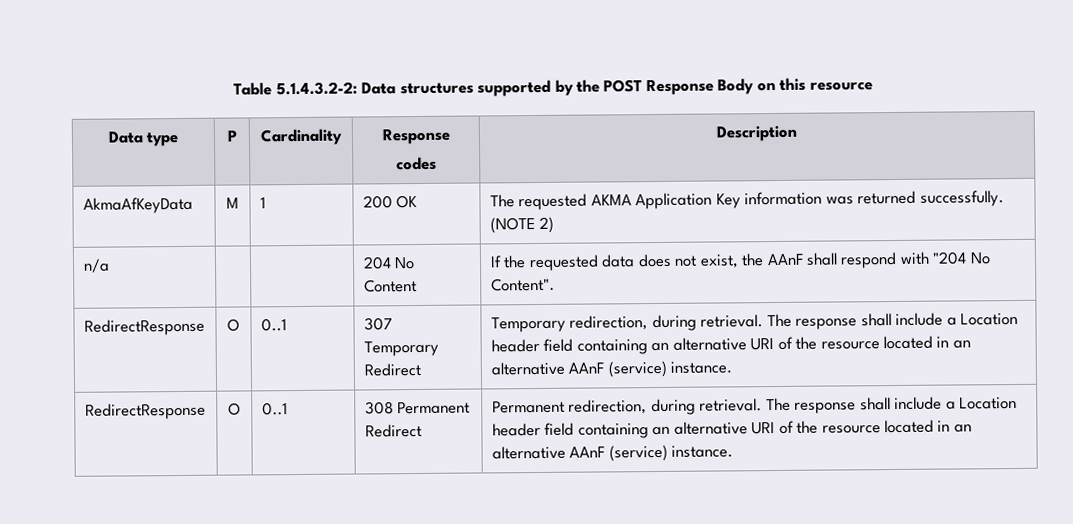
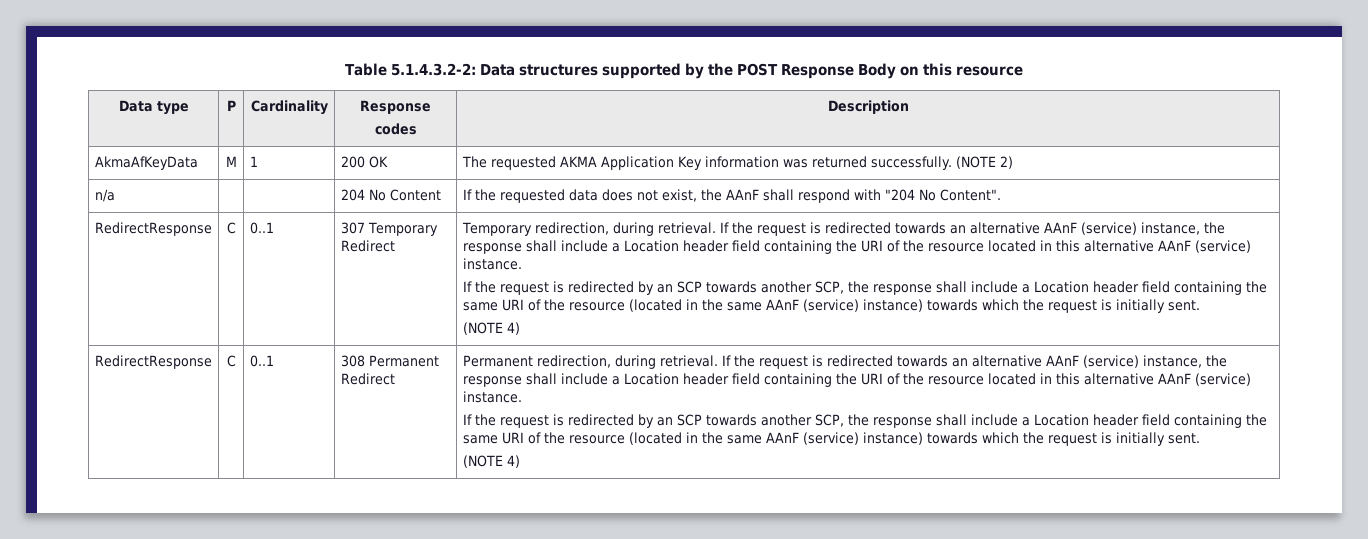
  n/a | | | 204 No Content | If the requested data does not exist, the AAnF shall respond with "204 No Content".
- RedirectResponse | O
+ RedirectResponse | C
- Temporary redirection, during retrieval. The response shall include a Location header field containing an alternative URI of the resource located in an alternative AAnF (service) instance.
- RedirectResponse | O | 0..1 | 308 Permanent Redirect | Permanent redirection, during retrieval. The response shall include a Location header field containing an alternative URI of the resource located in an alternative AAnF (service) instance.
+ Temporary redirection, during retrieval. If the request is redirected towards an alternative AAnF (service) instance, the response shall include a Location header field containing the URI of the resource located in this alternative AAnF (service) instance.
+ If the request is redirected by an SCP towards another SCP, the response shall include a Location header field containing the same URI of the resource (located in the same AAnF (service) instance) towards which the request is initially sent.
+ (NOTE 4)
+ RedirectResponse | C | 0..1 | 308 Permanent Redirect | Permanent redirection, during retrieval. If the request is redirected towards an alternative AAnF (service) instance, the response shall include a Location header field containing the URI of the resource located in this alternative AAnF (service) instance.
+ If the request is redirected by an SCP towards another SCP, the response shall include a Location header field containing the same URI of the resource (located in the same AAnF (service) instance) towards which the request is initially sent.
+ (NOTE 4)

